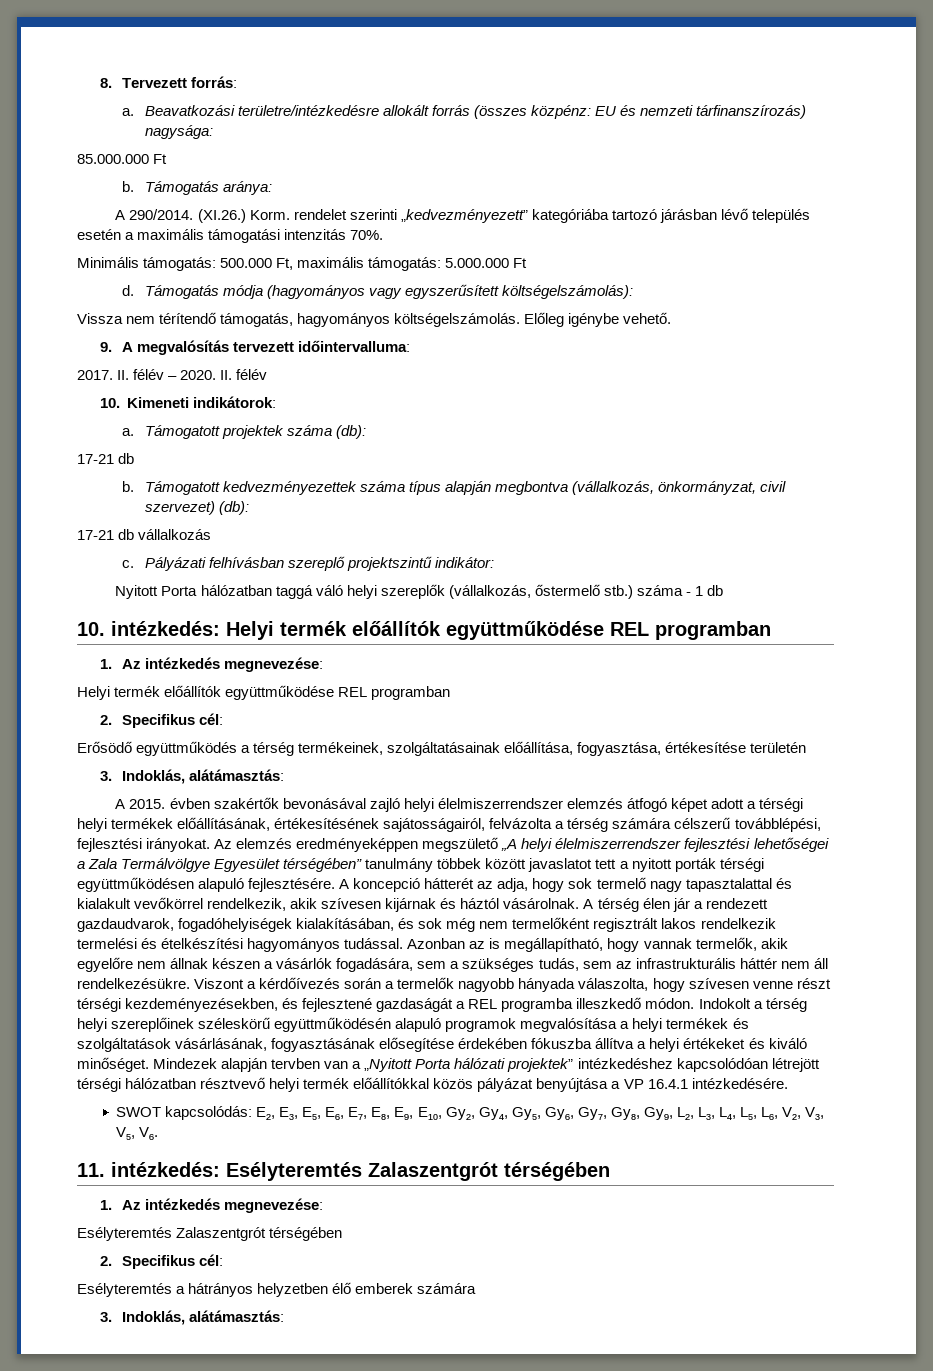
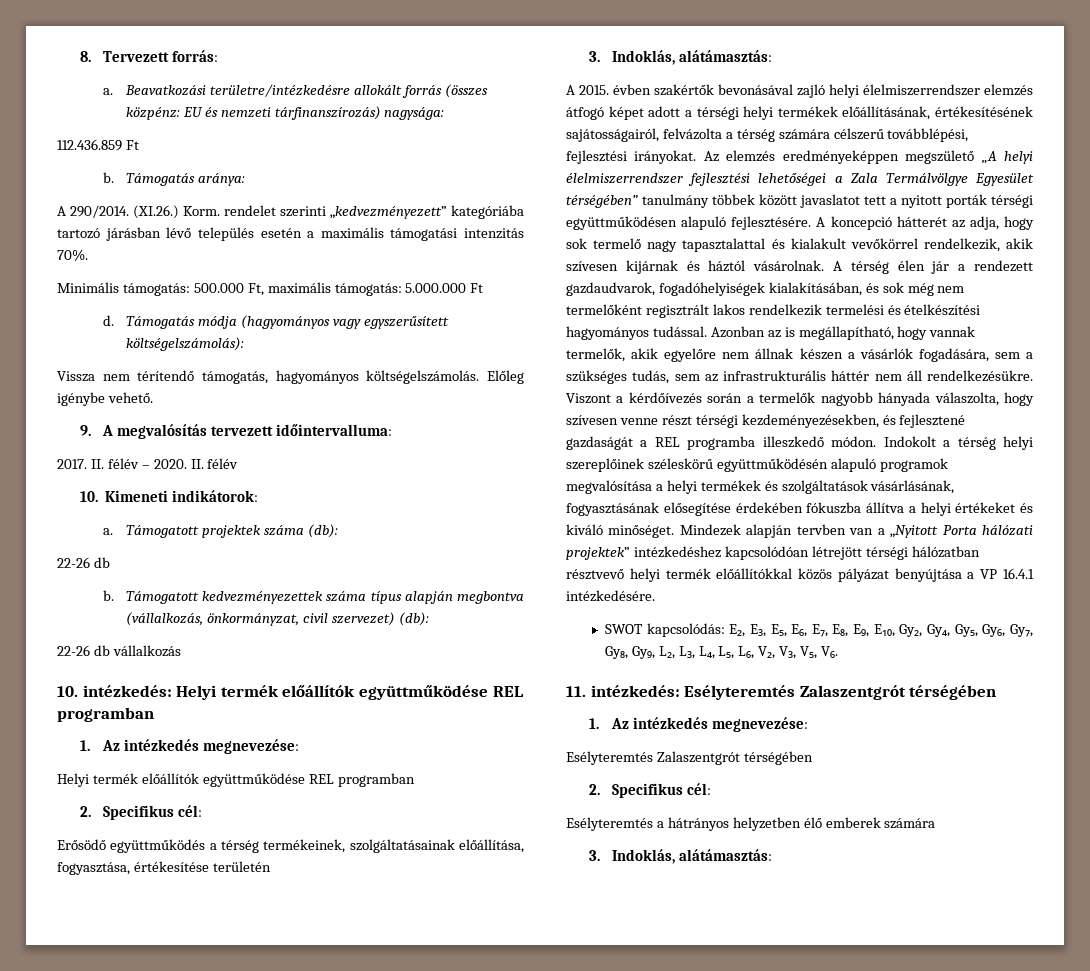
- 85.000.000 Ft
+ 112.436.859 Ft
  Támogatott projektek száma (db):
- 17-21 db
+ 22-26 db
- 17-21 db vállalkozás
+ 22-26 db vállalkozás
- c. Pályázati felhívásban szereplő projektszintű indikátor:
- Nyitott Porta hálózatban taggá váló helyi szereplők (vállalkozás, őstermelő stb.) száma - 1 db

